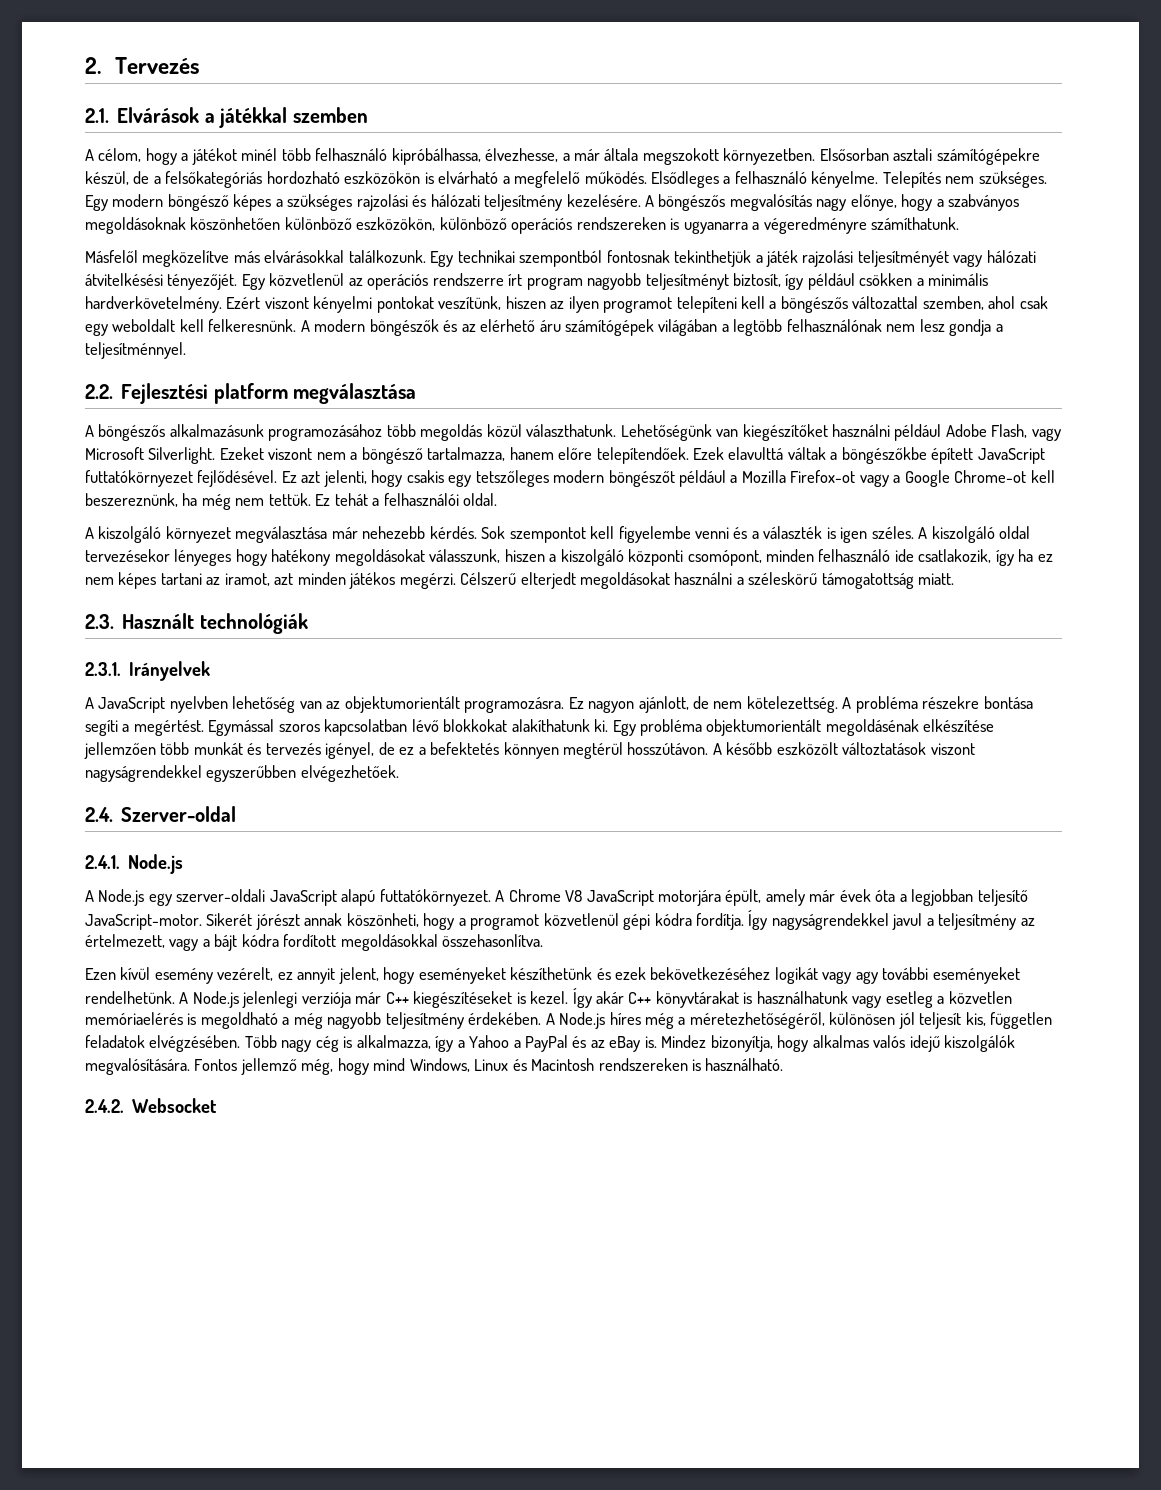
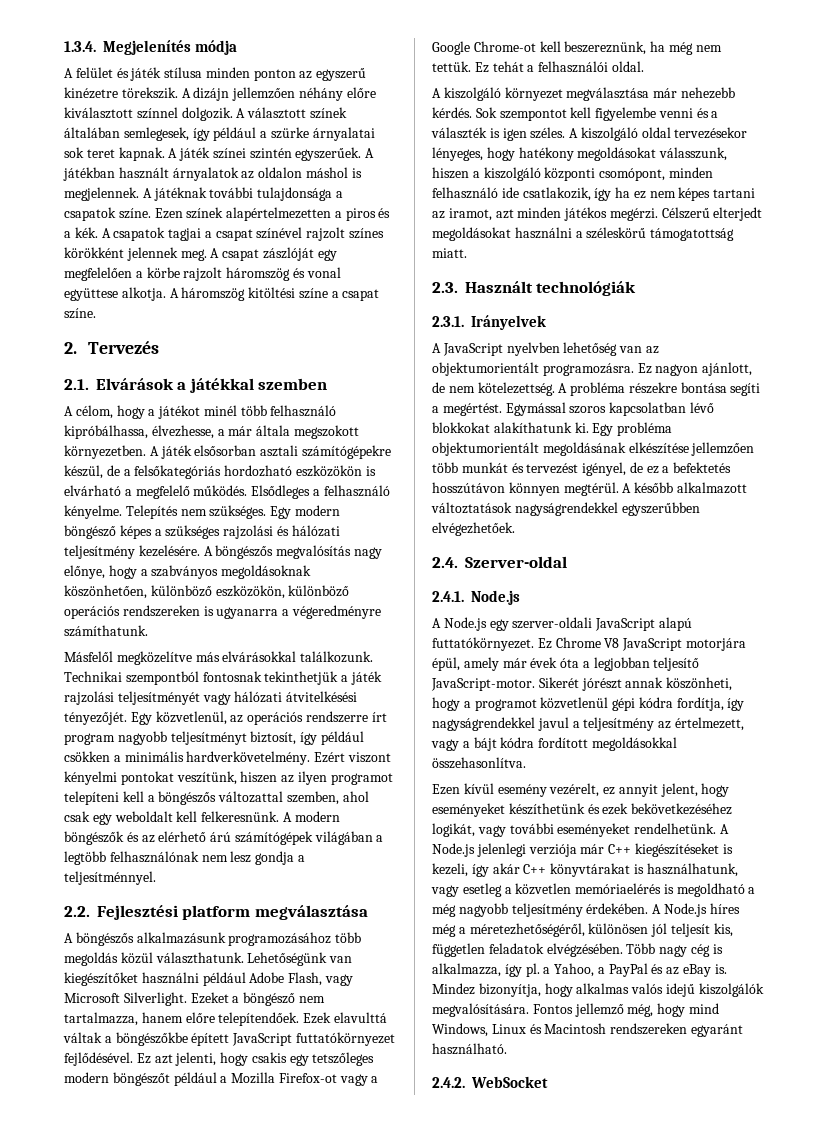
+ 1.3.4. Megjelenítés módja
+ A felület és játék stílusa minden ponton az egyszerű kinézetre törekszik. A dizájn jellemzően néhány előre kiválasztott színnel dolgozik. A választott színek általában semlegesek, így például a szürke árnyalatai sok teret kapnak. A játék színei szintén egyszerűek. A játékban használt árnyalatok az oldalon máshol is megjelennek. A játéknak további tulajdonsága a csapatok színe. Ezen színek alapértelmezetten a piros és a kék. A csapatok tagjai a csapat színével rajzolt színes körökként jelennek meg. A csapat zászlóját egy megfelelően a körbe rajzolt háromszög és vonal együttese alkotja. A háromszög kitöltési színe a csapat színe.
- Elsősorban asztali számítógépekre készül, de a felsőkategóriás hordozható eszközökön is elvárható a megfelelő működés.
+ A játék elsősorban asztali számítógépekre készül, de a felsőkategóriás hordozható eszközökön is elvárható a megfelelő működés.
- A böngészős megvalósítás nagy előnye, hogy a szabványos megoldásoknak köszönhetően különböző eszközökön, különböző operációs rendszereken is ugyanarra a végeredményre számíthatunk.
+ A böngészős megvalósítás nagy előnye, hogy a szabványos megoldásoknak köszönhetően, különböző eszközökön, különböző operációs rendszereken is ugyanarra a végeredményre számíthatunk.
- Egy technikai szempontból fontosnak tekinthetjük a játék rajzolási teljesítményét vagy hálózati átvitelkésési tényezőjét.
+ Technikai szempontból fontosnak tekinthetjük a játék rajzolási teljesítményét vagy hálózati átvitelkésési tényezőjét.
- Egy közvetlenül az operációs rendszerre írt program nagyobb teljesítményt biztosít, így például csökken a minimális hardverkövetelmény.
+ Egy közvetlenül, az operációs rendszerre írt program nagyobb teljesítményt biztosít, így például csökken a minimális hardverkövetelmény.
- A modern böngészők és az elérhető áru számítógépek világában a legtöbb felhasználónak nem lesz gondja a teljesítménnyel.
+ A modern böngészők és az elérhető árú számítógépek világában a legtöbb felhasználónak nem lesz gondja a teljesítménnyel.
- Ezeket viszont nem a böngésző tartalmazza, hanem előre telepítendőek.
+ Ezeket a böngésző nem tartalmazza, hanem előre telepítendőek.
- A kiszolgáló oldal tervezésekor lényeges hogy hatékony megoldásokat válasszunk, hiszen a kiszolgáló központi csomópont, minden felhasználó ide csatlakozik, így ha ez nem képes tartani az iramot, azt minden játékos megérzi.
+ A kiszolgáló oldal tervezésekor lényeges, hogy hatékony megoldásokat válasszunk, hiszen a kiszolgáló központi csomópont, minden felhasználó ide csatlakozik, így ha ez nem képes tartani az iramot, azt minden játékos megérzi.
- Egy probléma objektumorientált megoldásénak elkészítése jellemzően több munkát és tervezés igényel, de ez a befektetés könnyen megtérül hosszútávon. A később eszközölt változtatások viszont nagyságrendekkel egyszerűbben elvégezhetőek.
+ Egy probléma objektumorientált megoldásának elkészítése jellemzően több munkát és tervezést igényel, de ez a befektetés hosszútávon könnyen megtérül. A később alkalmazott változtatások nagyságrendekkel egyszerűbben elvégezhetőek.
- A Chrome V8 JavaScript motorjára épült, amely már évek óta a legjobban teljesítő JavaScript-motor.
+ Ez Chrome V8 JavaScript motorjára épül, amely már évek óta a legjobban teljesítő JavaScript-motor.
- Sikerét jórészt annak köszönheti, hogy a programot közvetlenül gépi kódra fordítja. Így nagyságrendekkel javul a teljesítmény az értelmezett, vagy a bájt kódra fordított megoldásokkal összehasonlítva.
+ Sikerét jórészt annak köszönheti, hogy a programot közvetlenül gépi kódra fordítja, így nagyságrendekkel javul a teljesítmény az értelmezett, vagy a bájt kódra fordított megoldásokkal összehasonlítva.
- Ezen kívül esemény vezérelt, ez annyit jelent, hogy eseményeket készíthetünk és ezek bekövetkezéséhez logikát vagy agy további eseményeket rendelhetünk.
+ Ezen kívül esemény vezérelt, ez annyit jelent, hogy eseményeket készíthetünk és ezek bekövetkezéséhez logikát, vagy további eseményeket rendelhetünk.
- A Node.js jelenlegi verziója már C++ kiegészítéseket is kezel. Így akár C++ könyvtárakat is használhatunk vagy esetleg a közvetlen memóriaelérés is megoldható a még nagyobb teljesítmény érdekében.
+ A Node.js jelenlegi verziója már C++ kiegészítéseket is kezeli, így akár C++ könyvtárakat is használhatunk, vagy esetleg a közvetlen memóriaelérés is megoldható a még nagyobb teljesítmény érdekében.
- Több nagy cég is alkalmazza, így a Yahoo a PayPal és az eBay is.
+ Több nagy cég is alkalmazza, így pl. a Yahoo, a PayPal és az eBay is.
- Fontos jellemző még, hogy mind Windows, Linux és Macintosh rendszereken is használható.
+ Fontos jellemző még, hogy mind Windows, Linux és Macintosh rendszereken egyaránt használható.
- 2.4.2. Websocket
+ 2.4.2. WebSocket

